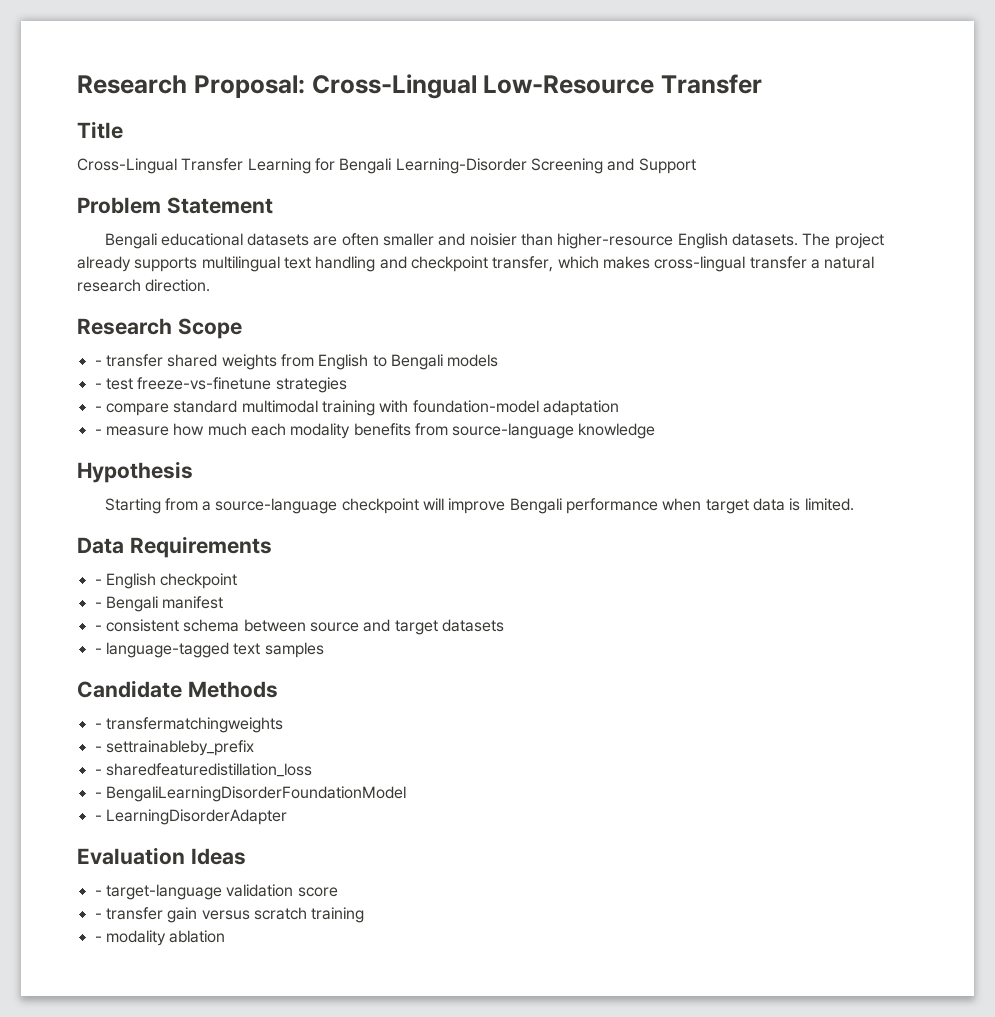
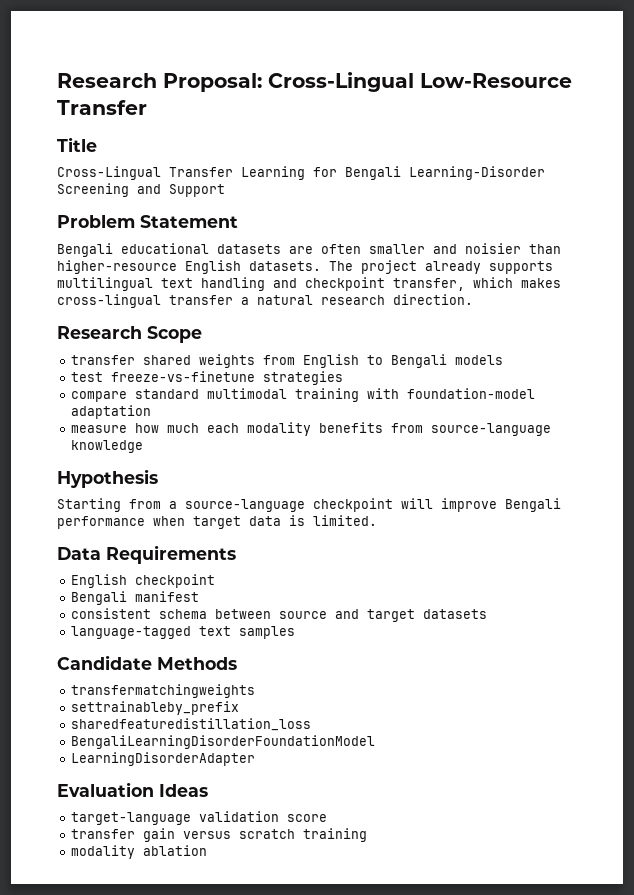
- - transfer shared weights from English to Bengali models
+ transfer shared weights from English to Bengali models
- - test freeze-vs-finetune strategies
+ test freeze-vs-finetune strategies
- - compare standard multimodal training with foundation-model adaptation
+ compare standard multimodal training with foundation-model adaptation
- - measure how much each modality benefits from source-language knowledge
+ measure how much each modality benefits from source-language knowledge
- - English checkpoint
+ English checkpoint
- - Bengali manifest
+ Bengali manifest
- - consistent schema between source and target datasets
+ consistent schema between source and target datasets
- - language-tagged text samples
+ language-tagged text samples
- - transfermatchingweights
+ transfermatchingweights
- - settrainableby_prefix
+ settrainableby_prefix
- - sharedfeaturedistillation_loss
+ sharedfeaturedistillation_loss
- - BengaliLearningDisorderFoundationModel
+ BengaliLearningDisorderFoundationModel
- - LearningDisorderAdapter
+ LearningDisorderAdapter
- - target-language validation score
+ target-language validation score
- - transfer gain versus scratch training
+ transfer gain versus scratch training
- - modality ablation
+ modality ablation

